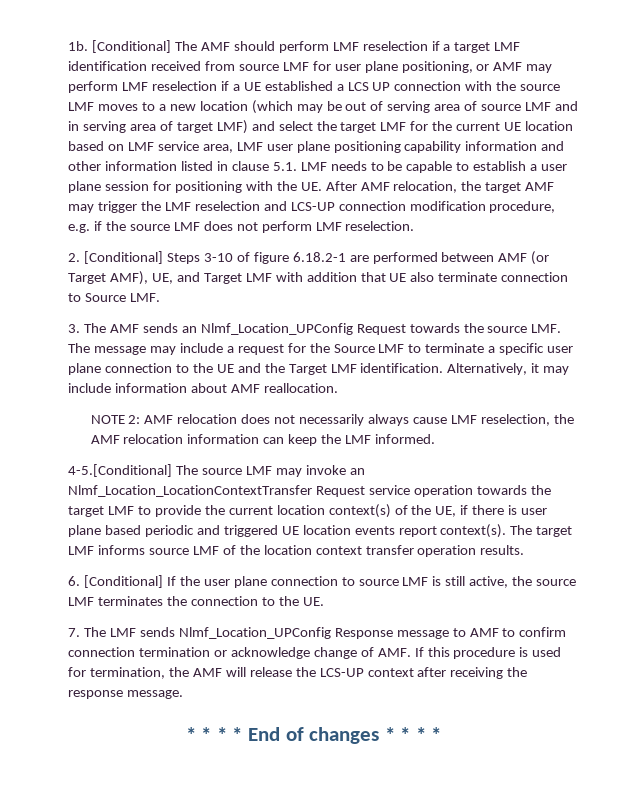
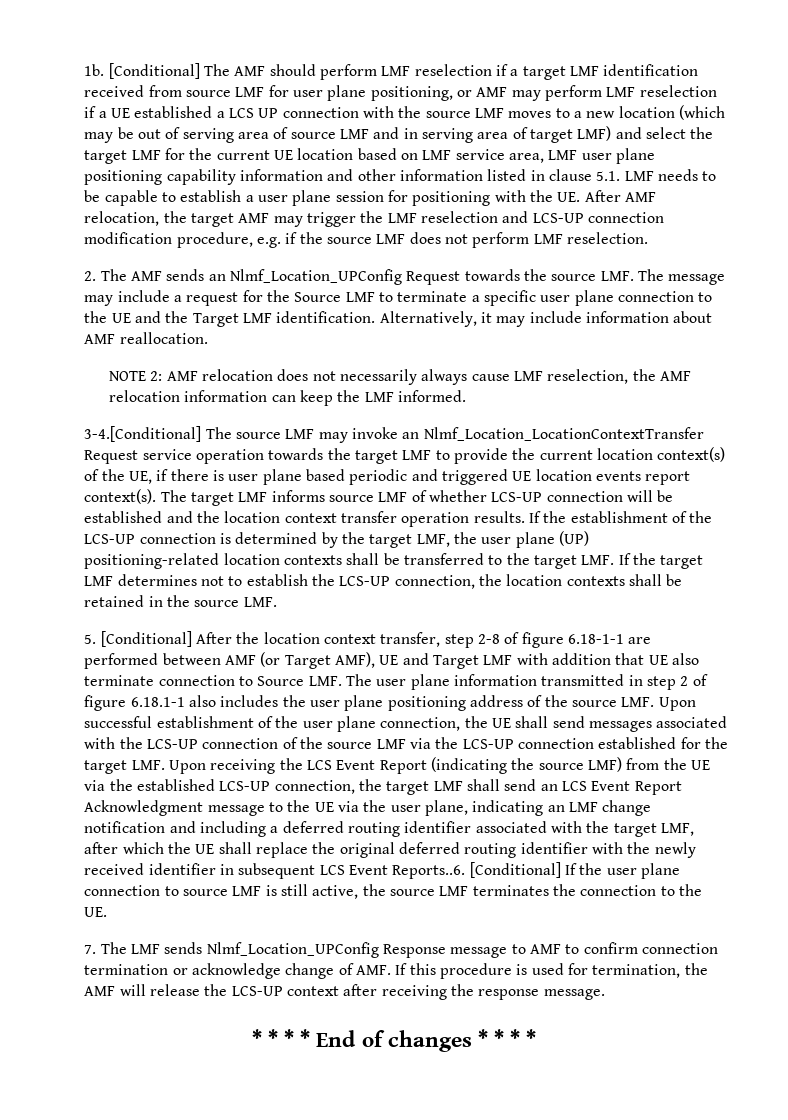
- 2. [Conditional] Steps 3-10 of figure 6.18.2-1 are performed between AMF (or Target AMF), UE, and Target LMF with addition that UE also terminate connection to Source LMF.
- 3. The AMF sends an Nlmf_Location_UPConfig Request towards the source LMF. The message may include a request for the Source LMF to terminate a specific user plane connection to the UE and the Target LMF identification.
+ 2. The AMF sends an Nlmf_Location_UPConfig Request towards the source LMF. The message may include a request for the Source LMF to terminate a specific user plane connection to the UE and the Target LMF identification.
- 4-5.[Conditional] The source LMF may invoke an Nlmf_Location_LocationContextTransfer Request service operation towards the target LMF to provide the current location context(s) of the UE, if there is user plane based periodic and triggered UE location events report context(s).
+ 3-4.[Conditional] The source LMF may invoke an Nlmf_Location_LocationContextTransfer Request service operation towards the target LMF to provide the current location context(s) of the UE, if there is user plane based periodic and triggered UE location events report context(s).
- The target LMF informs source LMF of the location context transfer operation results.
- 6. [Conditional] If the user plane connection to source LMF is still active, the source LMF terminates the connection to the UE.
+ The target LMF informs source LMF of whether LCS-UP connection will be established and the location context transfer operation results. If the establishment of the LCS-UP connection is determined by the target LMF, the user plane (UP) positioning-related location contexts shall be transferred to the target LMF. If the target LMF determines not to establish the LCS-UP connection, the location contexts shall be retained in the source LMF.
+ 5. [Conditional] After the location context transfer, step 2-8 of figure 6.18-1-1 are performed between AMF (or Target AMF), UE and Target LMF with addition that UE also terminate connection to Source LMF. The user plane information transmitted in step 2 of figure 6.18.1-1 also includes the user plane positioning address of the source LMF. Upon successful establishment of the user plane connection, the UE shall send messages associated with the LCS-UP connection of the source LMF via the LCS-UP connection established for the target LMF. Upon receiving the LCS Event Report (indicating the source LMF) from the UE via the established LCS-UP connection, the target LMF shall send an LCS Event Report Acknowledgment message to the UE via the user plane, indicating an LMF change notification and including a deferred routing identifier associated with the target LMF, after which the UE shall replace the original deferred routing identifier with the newly received identifier in subsequent LCS Event Reports..6. [Conditional] If the user plane connection to source LMF is still active, the source LMF terminates the connection to the UE.

